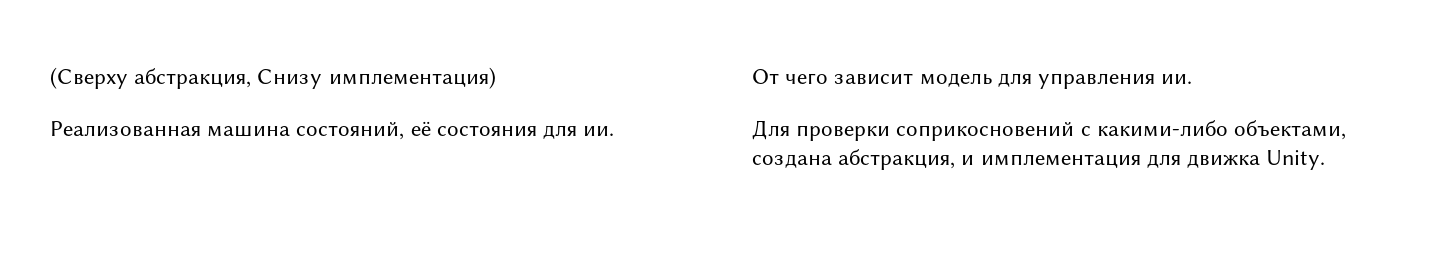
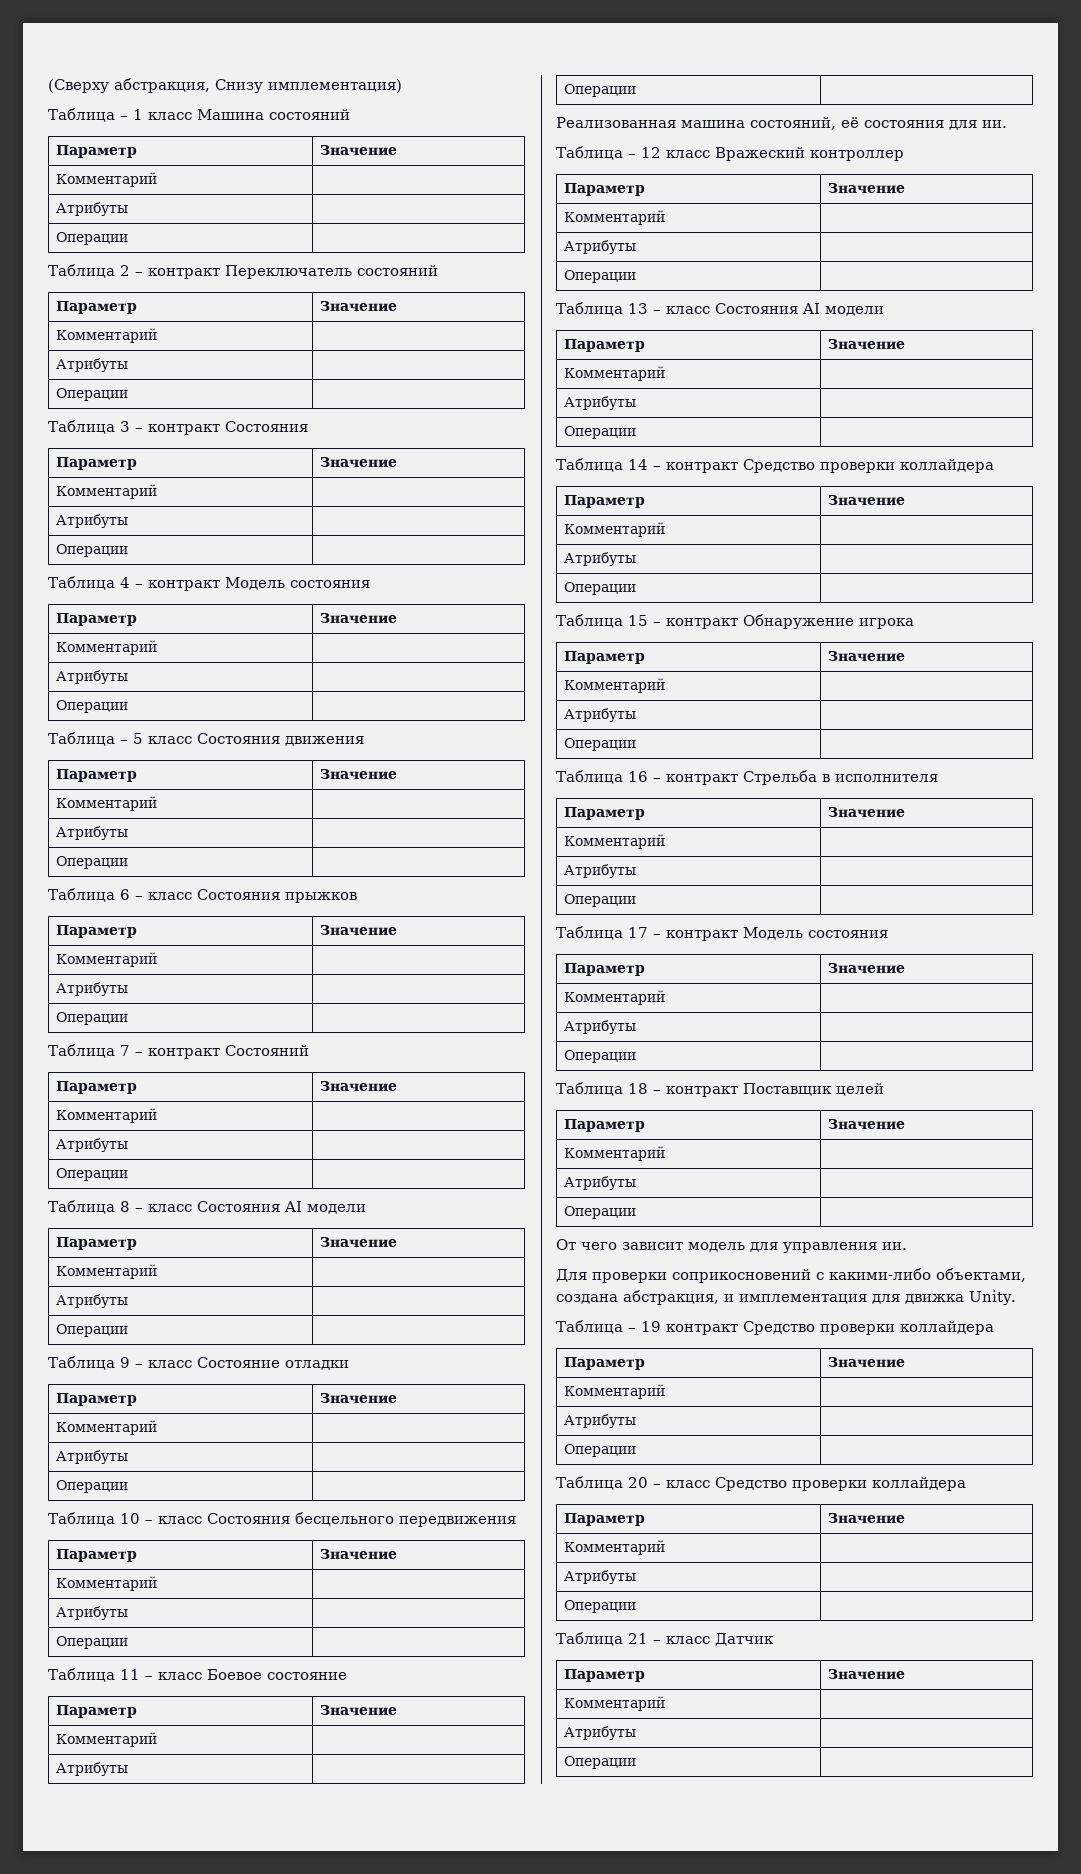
+ Таблица – 1 класс Машина состояний
+ Параметр | Значение
+ Комментарий |
+ Атрибуты |
+ Операции |
+ Таблица 2 – контракт Переключатель состояний
+ Параметр | Значение
+ Комментарий |
+ Атрибуты |
+ Операции |
+ Таблица 3 – контракт Состояния
+ Параметр | Значение
+ Комментарий |
+ Атрибуты |
+ Операции |
+ Таблица 4 – контракт Модель состояния
+ Параметр | Значение
+ Комментарий |
+ Атрибуты |
+ Операции |
+ Таблица – 5 класс Состояния движения
+ Параметр | Значение
+ Комментарий |
+ Атрибуты |
+ Операции |
+ Таблица 6 – класс Состояния прыжков
+ Параметр | Значение
+ Комментарий |
+ Атрибуты |
+ Операции |
+ Таблица 7 – контракт Состояний
+ Параметр | Значение
+ Комментарий |
+ Атрибуты |
+ Операции |
+ Таблица 8 – класс Состояния AI модели
+ Параметр | Значение
+ Комментарий |
+ Атрибуты |
+ Операции |
+ Таблица 9 – класс Cостояние отладки
+ Параметр | Значение
+ Комментарий |
+ Атрибуты |
+ Операции |
+ Таблица 10 – класс Состояния бесцельного передвижения
+ Параметр | Значение
+ Комментарий |
+ Атрибуты |
+ Операции |
+ Таблица 11 – класс Боевое состояние
+ Параметр | Значение
+ Комментарий |
+ Атрибуты |
+ Операции |
+ Таблица – 12 класс Вражеский контроллер
+ Параметр | Значение
+ Комментарий |
+ Атрибуты |
+ Операции |
+ Таблица 13 – класс Состояния AI модели
+ Параметр | Значение
+ Комментарий |
+ Атрибуты |
+ Операции |
+ Таблица 14 – контракт Cредство проверки коллайдера
+ Параметр | Значение
+ Комментарий |
+ Атрибуты |
+ Операции |
+ Таблица 15 – контракт Обнаружение игрока
+ Параметр | Значение
+ Комментарий |
+ Атрибуты |
+ Операции |
+ Таблица 16 – контракт Стрельба в исполнителя
+ Параметр | Значение
+ Комментарий |
+ Атрибуты |
+ Операции |
+ Таблица 17 – контракт Модель состояния
+ Параметр | Значение
+ Комментарий |
+ Атрибуты |
+ Операции |
+ Таблица 18 – контракт Поставщик целей
+ Параметр | Значение
+ Комментарий |
+ Атрибуты |
+ Операции |
+ Таблица – 19 контракт Cредство проверки коллайдера
+ Параметр | Значение
+ Комментарий |
+ Атрибуты |
+ Операции |
+ Таблица 20 – класс Cредство проверки коллайдера
+ Параметр | Значение
+ Комментарий |
+ Атрибуты |
+ Операции |
+ Таблица 21 – класс Датчик
+ Параметр | Значение
+ Комментарий |
+ Атрибуты |
+ Операции |

